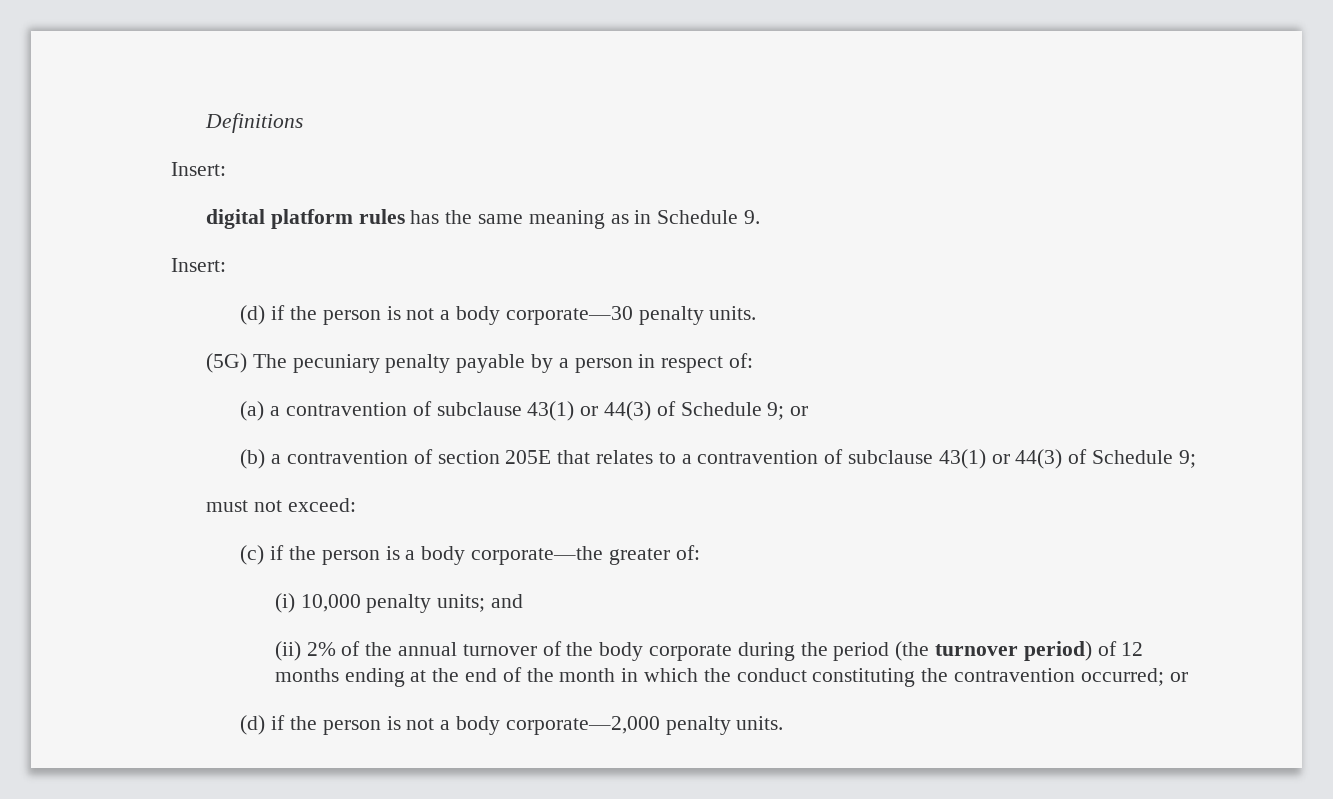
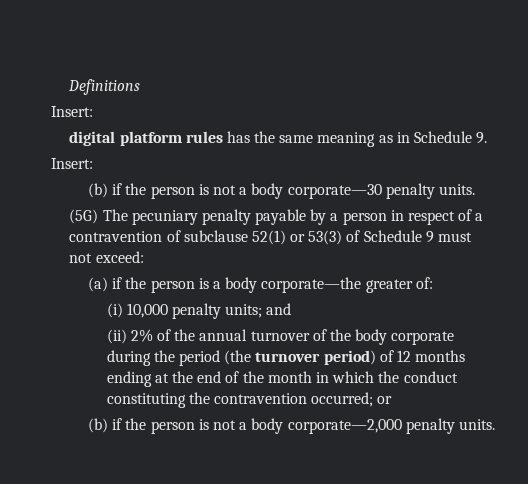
- (d) if the person is not a body corporate—30 penalty units.
+ (b) if the person is not a body corporate—30 penalty units.
- (5G) The pecuniary penalty payable by a person in respect of:
- (a) a contravention of subclause 43(1) or 44(3) of Schedule 9; or
- (b) a contravention of section 205E that relates to a contravention of subclause 43(1) or 44(3) of Schedule 9;
- must not exceed:
+ (5G) The pecuniary penalty payable by a person in respect of a contravention of subclause 52(1) or 53(3) of Schedule 9 must not exceed:
- (c) if the person is a body corporate—the greater of:
+ (a) if the person is a body corporate—the greater of:
- (d) if the person is not a body corporate—2,000 penalty units.
+ (b) if the person is not a body corporate—2,000 penalty units.

